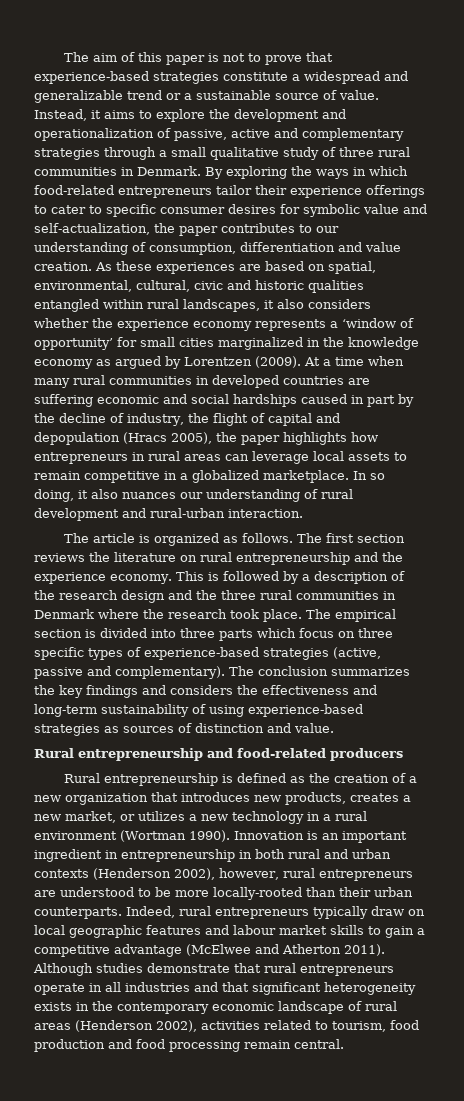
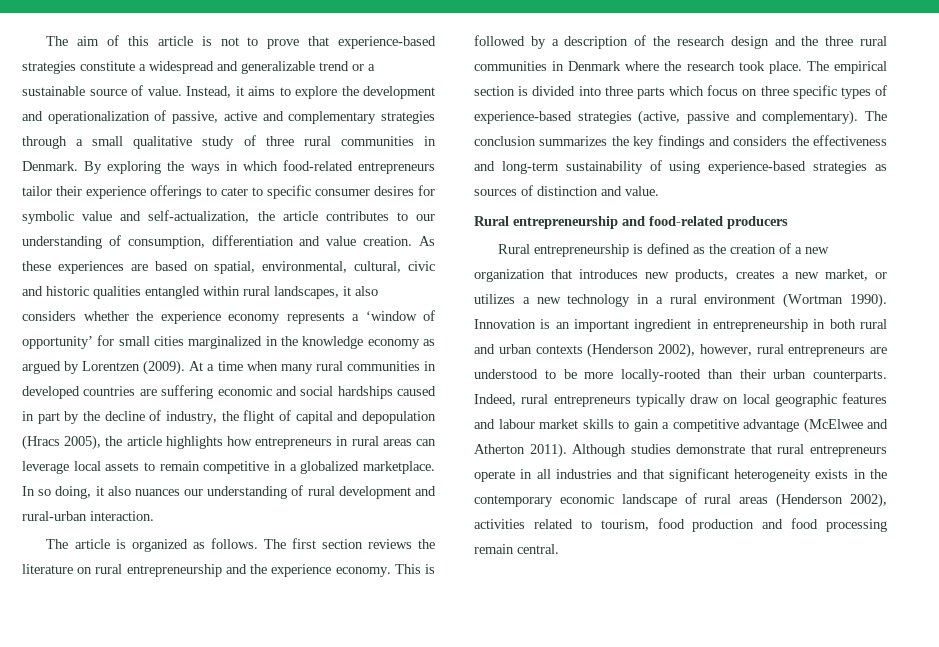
- The aim of this paper is not to prove that experience-based strategies constitute a widespread and generalizable trend or a sustainable source of value.
+ The aim of this article is not to prove that experience-based strategies constitute a widespread and generalizable trend or a sustainable source of value.
- By exploring the ways in which food-related entrepreneurs tailor their experience offerings to cater to specific consumer desires for symbolic value and self-actualization, the paper contributes to our understanding of consumption, differentiation and value creation.
+ By exploring the ways in which food-related entrepreneurs tailor their experience offerings to cater to specific consumer desires for symbolic value and self-actualization, the article contributes to our understanding of consumption, differentiation and value creation.
- At a time when many rural communities in developed countries are suffering economic and social hardships caused in part by the decline of industry, the flight of capital and depopulation (Hracs 2005), the paper highlights how entrepreneurs in rural areas can leverage local assets to remain competitive in a globalized marketplace.
+ At a time when many rural communities in developed countries are suffering economic and social hardships caused in part by the decline of industry, the flight of capital and depopulation (Hracs 2005), the article highlights how entrepreneurs in rural areas can leverage local assets to remain competitive in a globalized marketplace.

